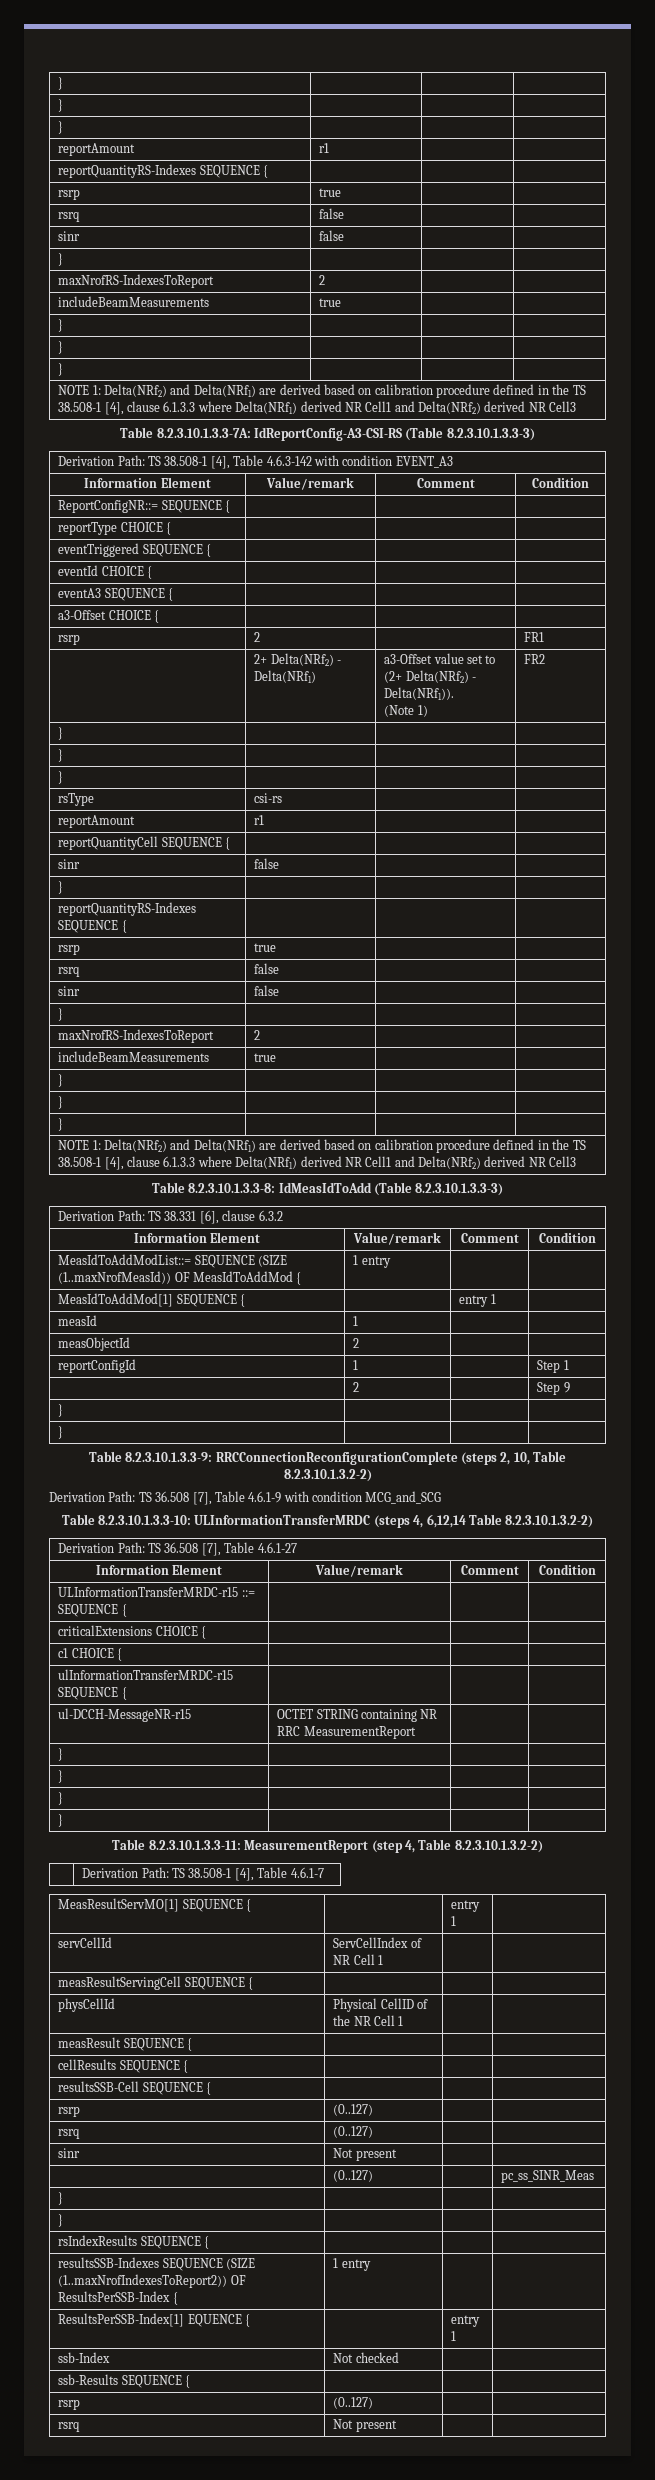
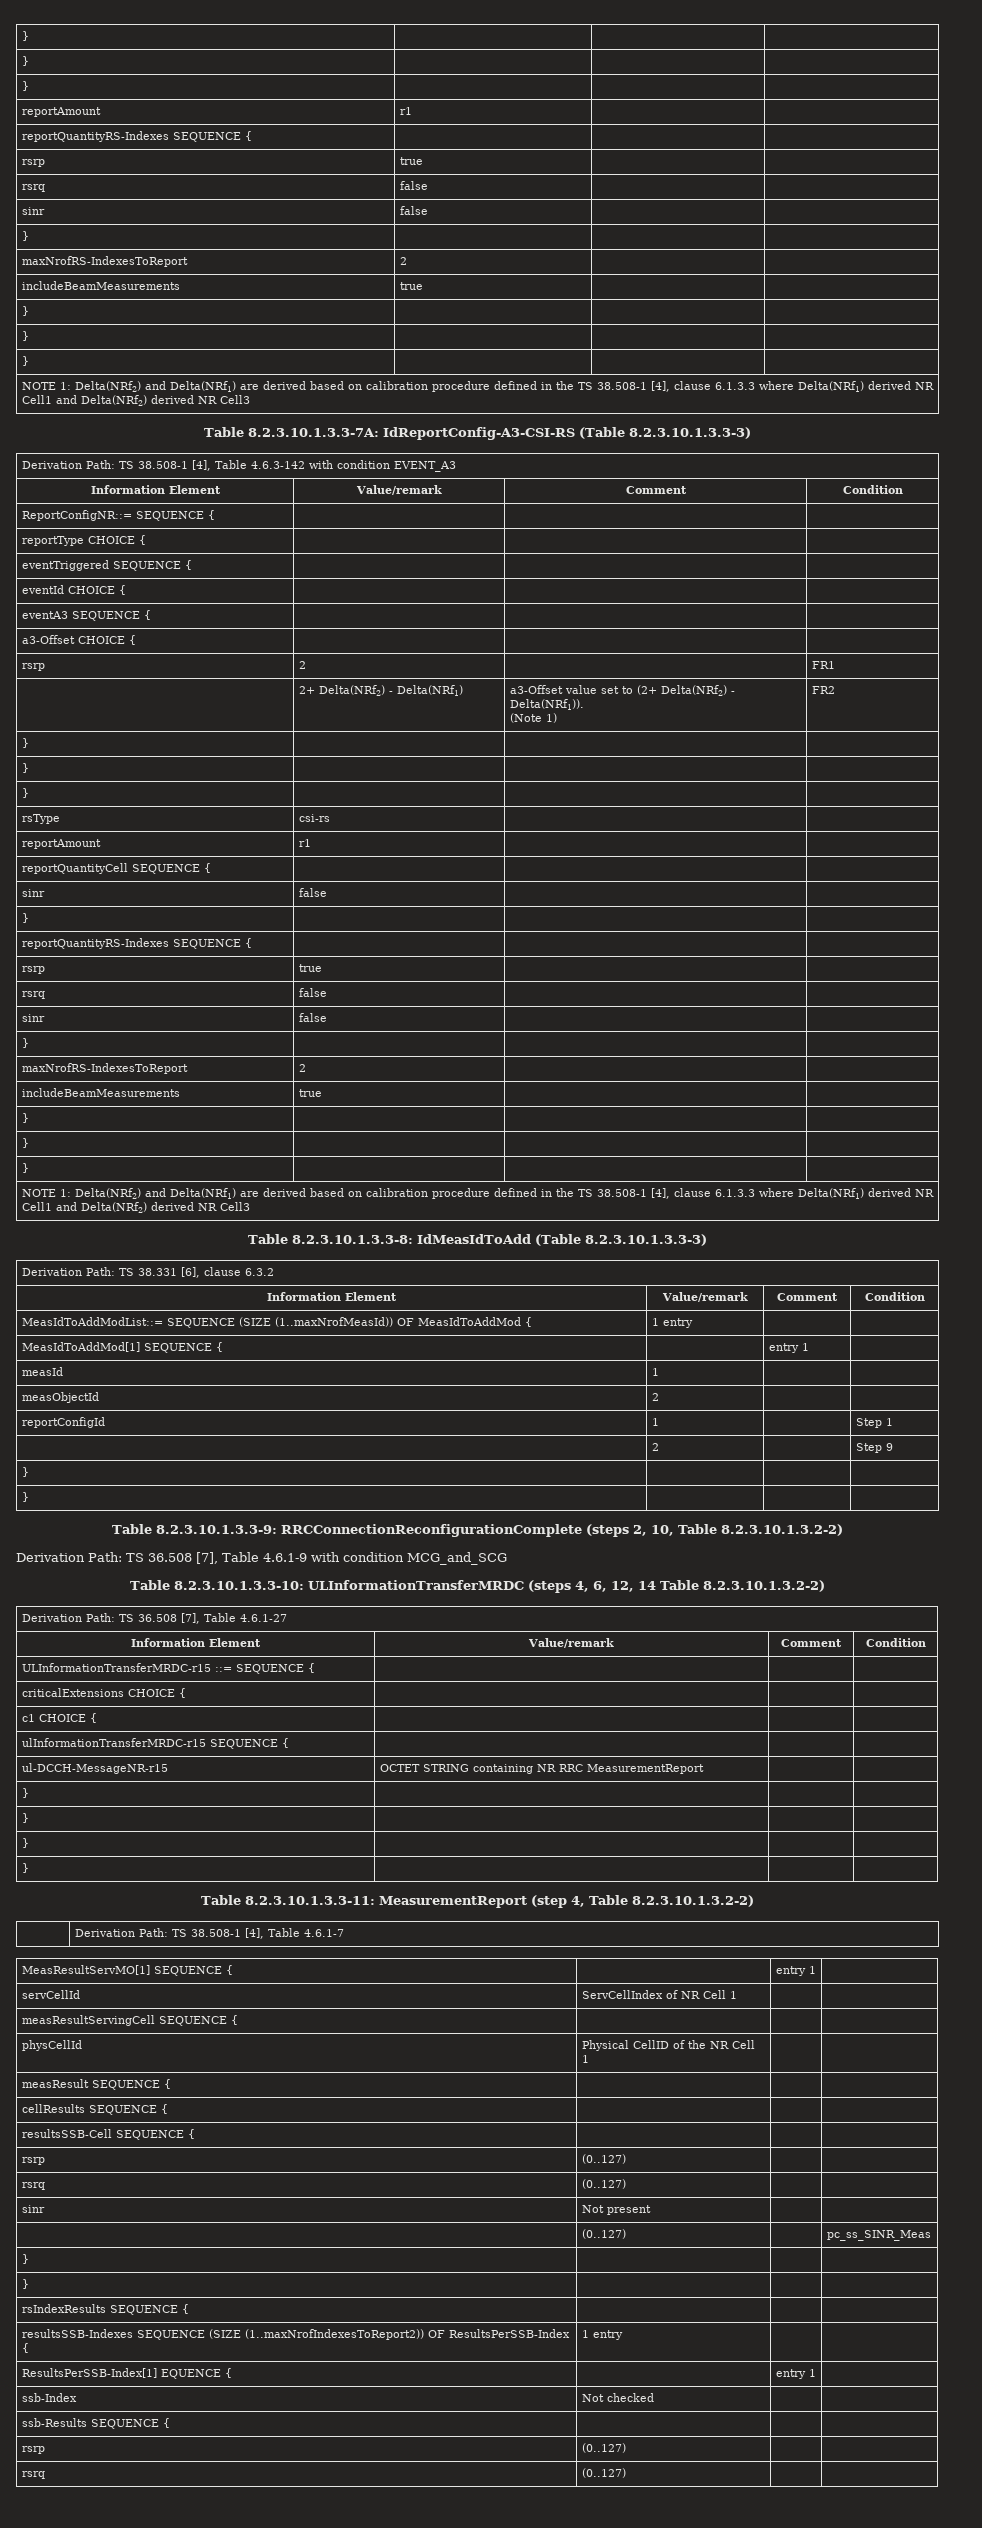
- Table 8.2.3.10.1.3.3-10: ULInformationTransferMRDC (steps 4, 6,12,14 Table 8.2.3.10.1.3.2-2)
+ Table 8.2.3.10.1.3.3-10: ULInformationTransferMRDC (steps 4, 6, 12, 14 Table 8.2.3.10.1.3.2-2)
  ssb-Results SEQUENCE { | | |
  rsrp | (0..127) | |
- rsrq | Not present | |
+ rsrq | (0..127) | |

